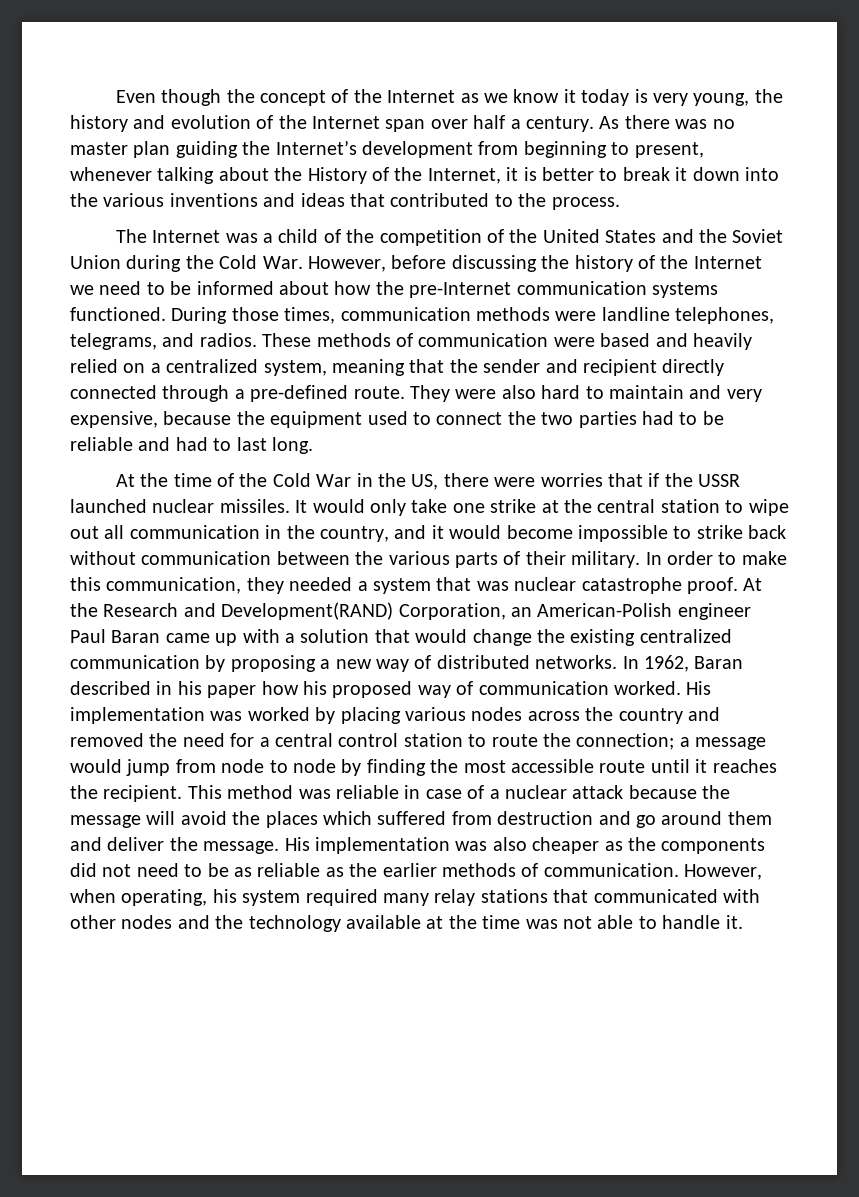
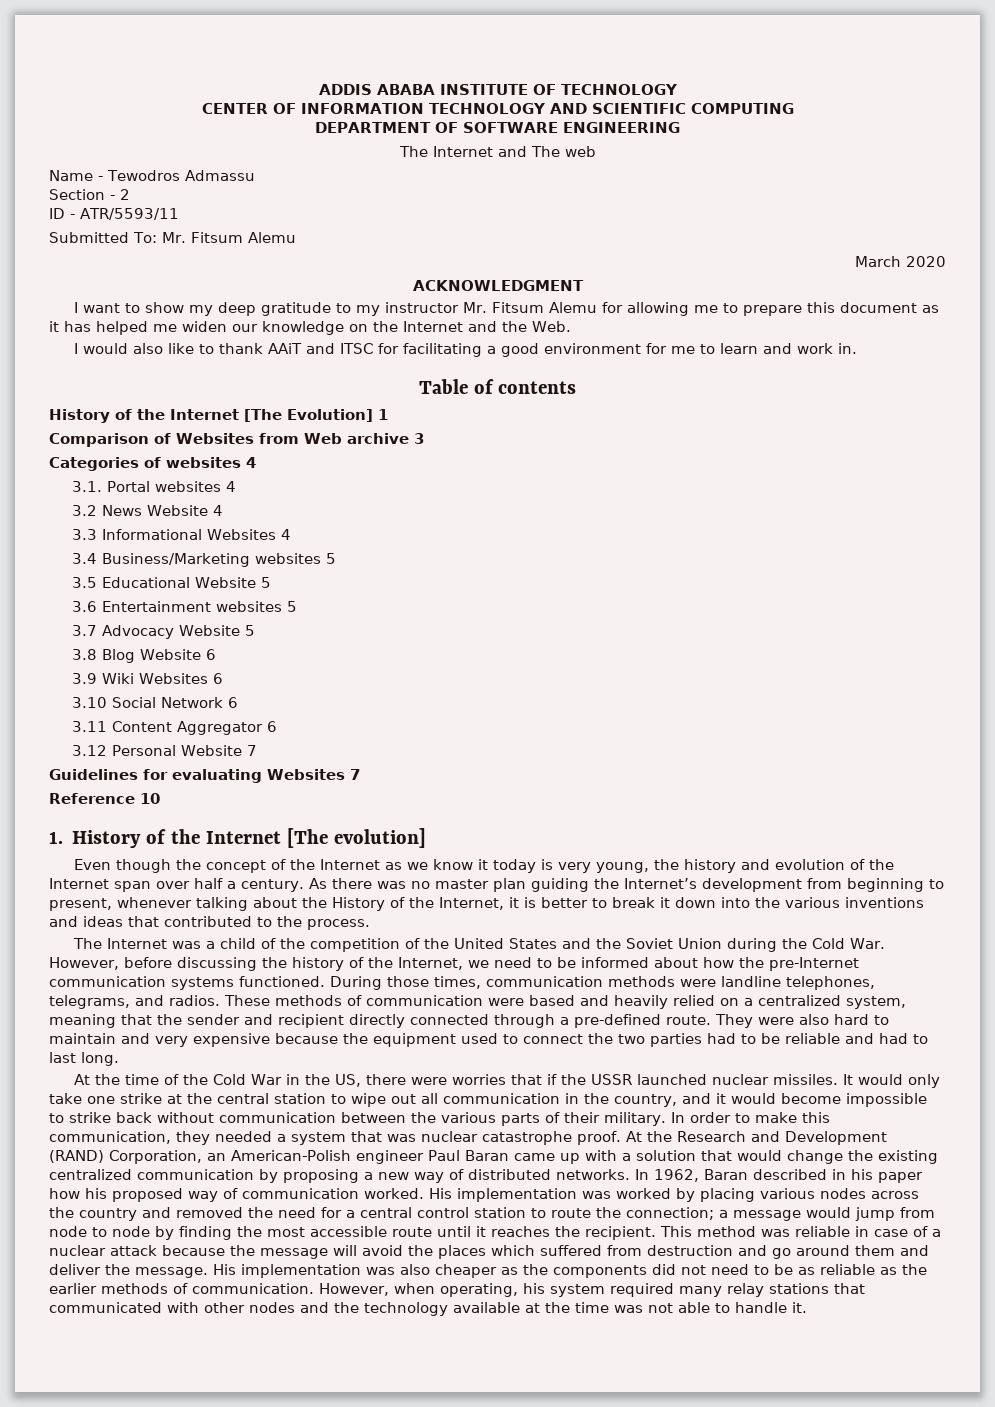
+ ADDIS ABABA INSTITUTE OF TECHNOLOGY
+ CENTER OF INFORMATION TECHNOLOGY AND SCIENTIFIC COMPUTING
+ DEPARTMENT OF SOFTWARE ENGINEERING
+ The Internet and The web
+ Name - Tewodros Admassu
+ Section - 2
+ ID - ATR/5593/11
+ Submitted To: Mr. Fitsum Alemu
+ March 2020
+ ACKNOWLEDGMENT
+ I want to show my deep gratitude to my instructor Mr. Fitsum Alemu for allowing me to prepare this document as it has helped me widen our knowledge on the Internet and the Web.
+ I would also like to thank AAiT and ITSC for facilitating a good environment for me to learn and work in.
+ Table of contents
+ History of the Internet [The Evolution] 1
+ Comparison of Websites from Web archive 3
+ Categories of websites 4
+ 3.1. Portal websites 4
+ 3.2 News Website 4
+ 3.3 Informational Websites 4
+ 3.4 Business/Marketing websites 5
+ 3.5 Educational Website 5
+ 3.6 Entertainment websites 5
+ 3.7 Advocacy Website 5
+ 3.8 Blog Website 6
+ 3.9 Wiki Websites 6
+ 3.10 Social Network 6
+ 3.11 Content Aggregator 6
+ 3.12 Personal Website 7
+ Guidelines for evaluating Websites 7
+ Reference 10
+ 1. History of the Internet [The evolution]
- The Internet was a child of the competition of the United States and the Soviet Union during the Cold War. However, before discussing the history of the Internet we need to be informed about how the pre-Internet communication systems functioned.
+ The Internet was a child of the competition of the United States and the Soviet Union during the Cold War. However, before discussing the history of the Internet, we need to be informed about how the pre-Internet communication systems functioned.
- They were also hard to maintain and very expensive, because the equipment used to connect the two parties had to be reliable and had to last long.
+ They were also hard to maintain and very expensive because the equipment used to connect the two parties had to be reliable and had to last long.
- At the Research and Development(RAND) Corporation, an American-Polish engineer Paul Baran came up with a solution that would change the existing centralized communication by proposing a new way of distributed networks.
+ At the Research and Development (RAND) Corporation, an American-Polish engineer Paul Baran came up with a solution that would change the existing centralized communication by proposing a new way of distributed networks.

